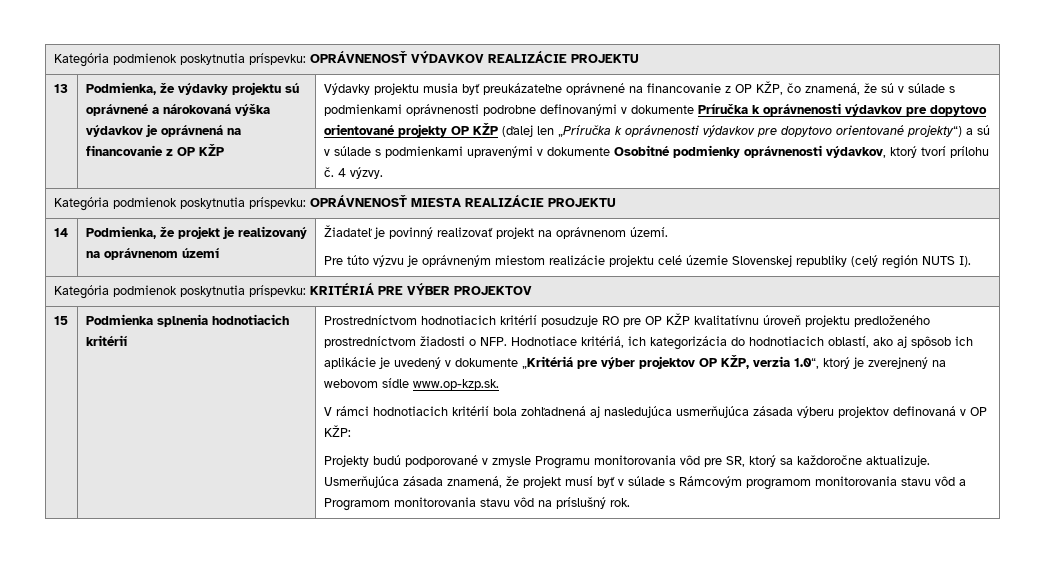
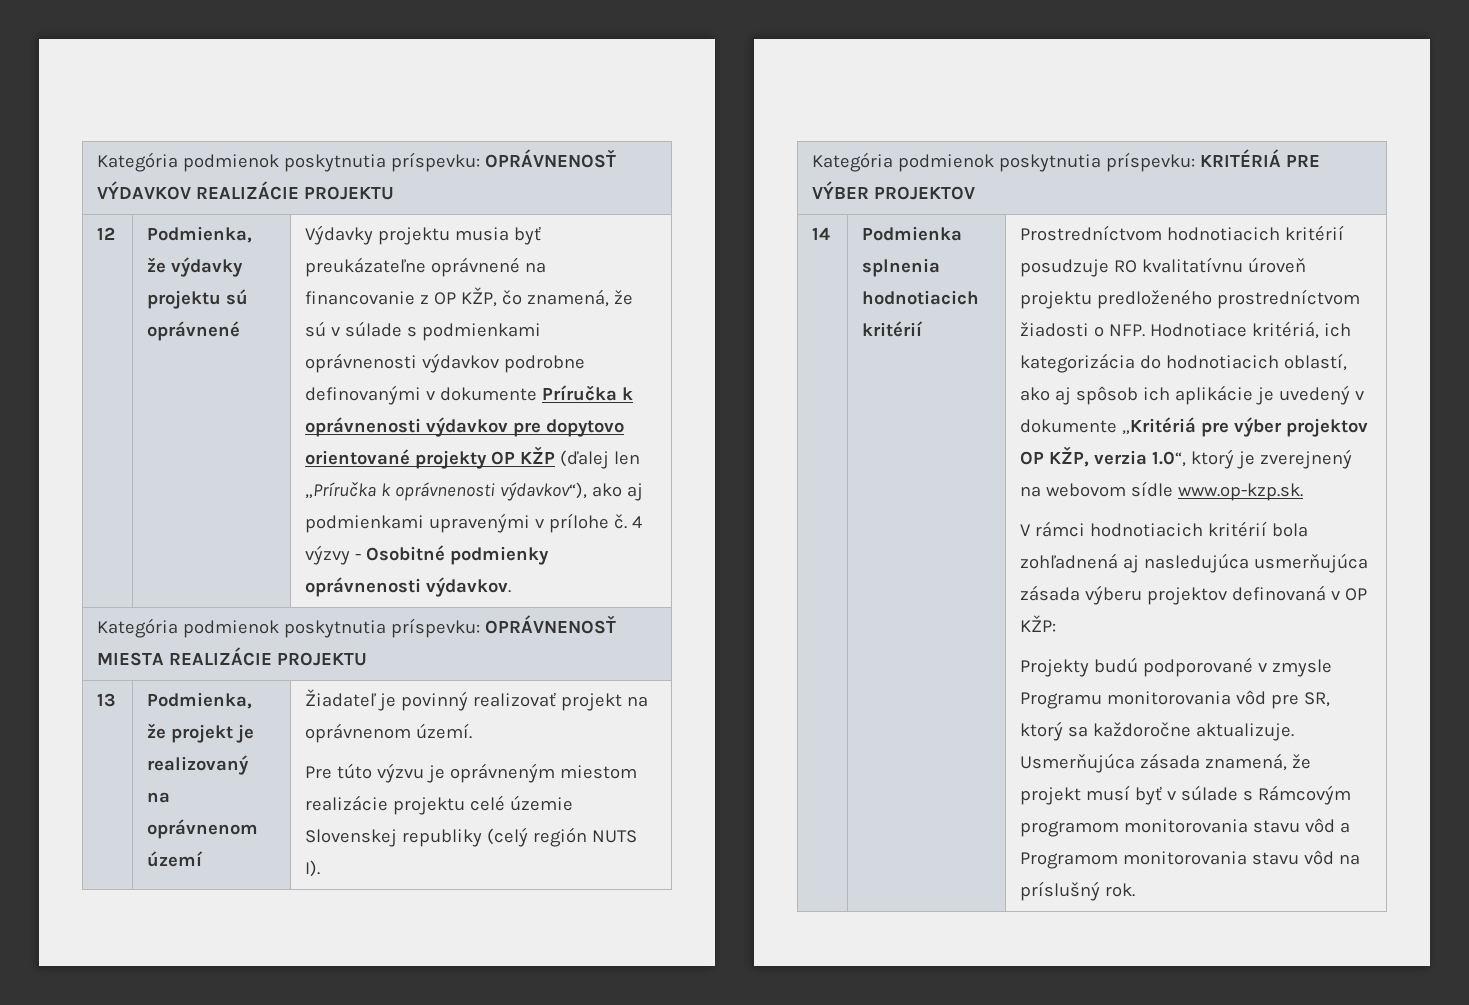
- 13
+ 12
- Podmienka, že výdavky projektu sú oprávnené a nárokovaná výška výdavkov je oprávnená na financovanie z OP KŽP
+ Podmienka, že výdavky projektu sú oprávnené
- Výdavky projektu musia byť preukázateľne oprávnené na financovanie z OP KŽP, čo znamená, že sú v súlade s podmienkami oprávnenosti podrobne definovanými v dokumente Príručka k oprávnenosti výdavkov pre dopytovo orientované projekty OP KŽP (ďalej len „Príručka k oprávnenosti výdavkov pre dopytovo orientované projekty“) a sú v súlade s podmienkami upravenými v dokumente Osobitné podmienky oprávnenosti výdavkov, ktorý tvorí prílohu č. 4 výzvy.
+ Výdavky projektu musia byť preukázateľne oprávnené na financovanie z OP KŽP, čo znamená, že sú v súlade s podmienkami oprávnenosti výdavkov podrobne definovanými v dokumente Príručka k oprávnenosti výdavkov pre dopytovo orientované projekty OP KŽP (ďalej len „Príručka k oprávnenosti výdavkov“), ako aj podmienkami upravenými v prílohe č. 4 výzvy - Osobitné podmienky oprávnenosti výdavkov.
- 14 | Podmienka, že projekt je realizovaný na oprávnenom území | Žiadateľ je povinný realizovať projekt na oprávnenom území.
+ 13 | Podmienka, že projekt je realizovaný na oprávnenom území | Žiadateľ je povinný realizovať projekt na oprávnenom území.
- 15
+ 14
- Prostredníctvom hodnotiacich kritérií posudzuje RO pre OP KŽP kvalitatívnu úroveň projektu predloženého prostredníctvom žiadosti o NFP. Hodnotiace kritériá, ich kategorizácia do hodnotiacich oblastí, ako aj spôsob ich aplikácie je uvedený v dokumente „Kritériá pre výber projektov OP KŽP, verzia 1.0“, ktorý je zverejnený na webovom sídle www.op-kzp.sk.
+ Prostredníctvom hodnotiacich kritérií posudzuje RO kvalitatívnu úroveň projektu predloženého prostredníctvom žiadosti o NFP. Hodnotiace kritériá, ich kategorizácia do hodnotiacich oblastí, ako aj spôsob ich aplikácie je uvedený v dokumente „Kritériá pre výber projektov OP KŽP, verzia 1.0“, ktorý je zverejnený na webovom sídle www.op-kzp.sk.

